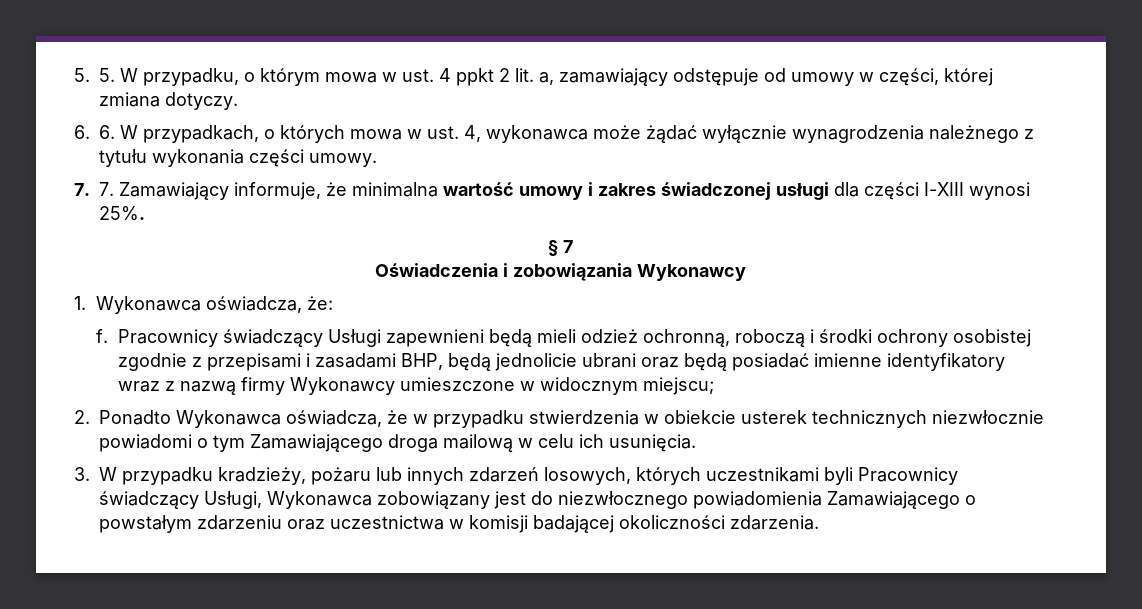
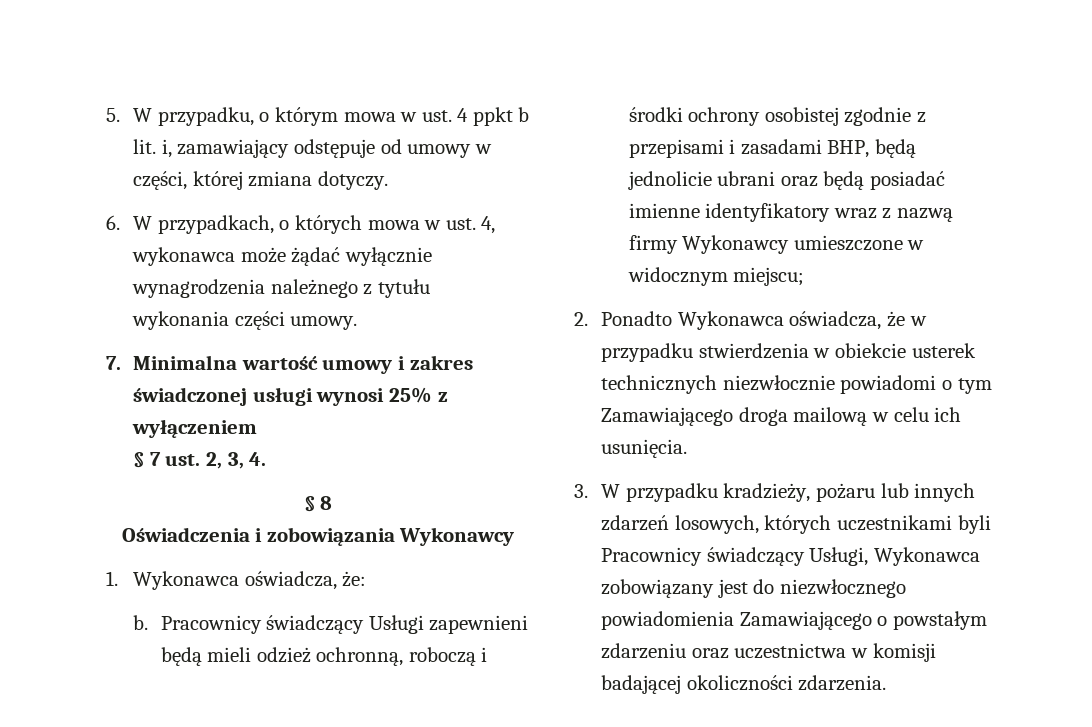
- 5. 5. W przypadku, o którym mowa w ust. 4 ppkt 2 lit. a, zamawiający odstępuje od umowy w części, której zmiana dotyczy.
+ 5. W przypadku, o którym mowa w ust. 4 ppkt b lit. i, zamawiający odstępuje od umowy w części, której zmiana dotyczy.
- 6. 6. W przypadkach, o których mowa w ust. 4, wykonawca może żądać wyłącznie wynagrodzenia należnego z tytułu wykonania części umowy.
+ 6. W przypadkach, o których mowa w ust. 4, wykonawca może żądać wyłącznie wynagrodzenia należnego z tytułu wykonania części umowy.
- 7. 7. Zamawiający informuje, że minimalna wartość umowy i zakres świadczonej usługi dla części I-XIII wynosi 25%.
- § 7
+ 7. Minimalna wartość umowy i zakres świadczonej usługi wynosi 25% z wyłączeniem
+ § 7 ust. 2, 3, 4.
+ § 8
- f.
+ b.

